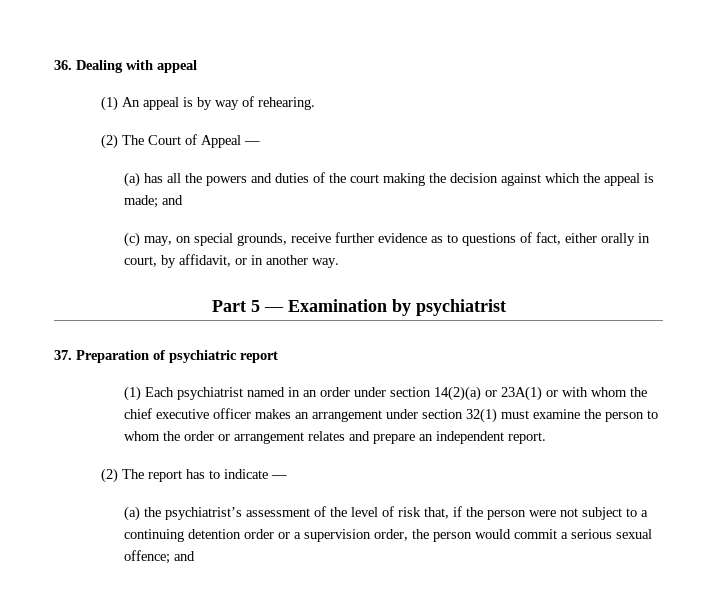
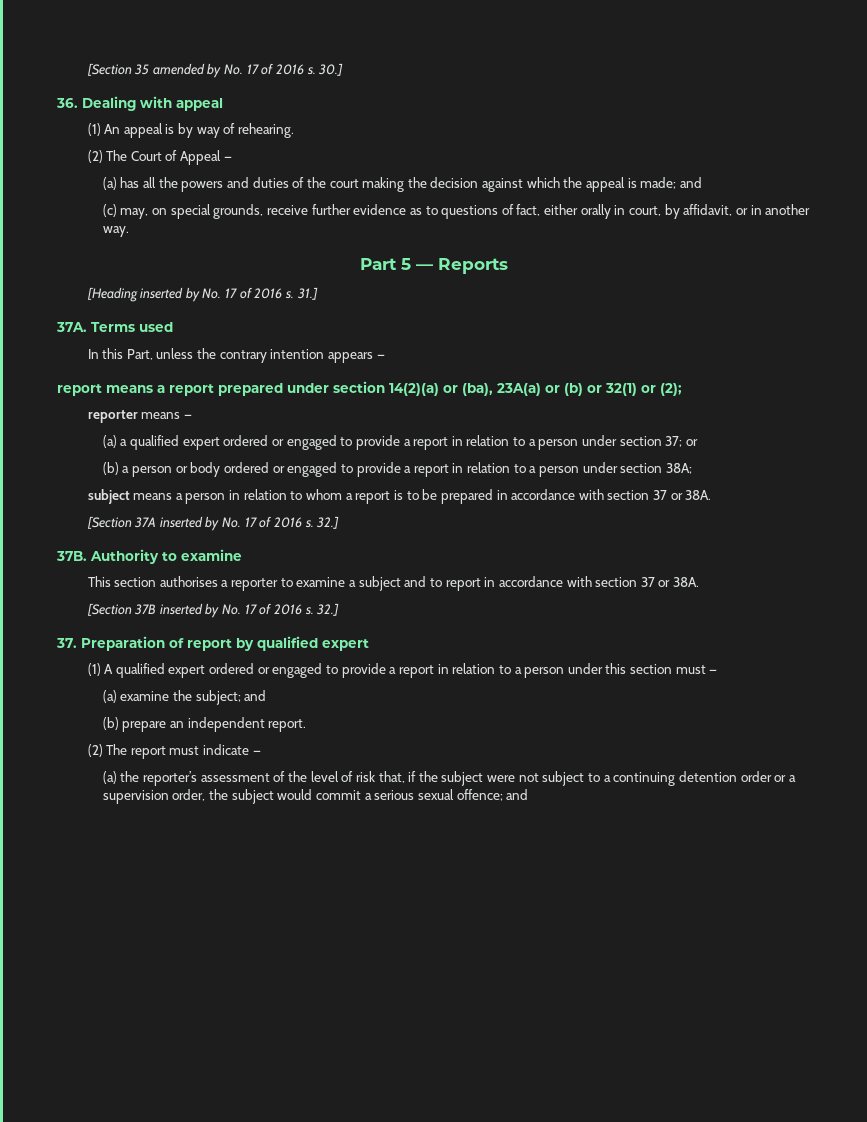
+ [Section 35 amended by No. 17 of 2016 s. 30.]
- Part 5 — Examination by psychiatrist
+ Part 5 — Reports
+ [Heading inserted by No. 17 of 2016 s. 31.]
+ 37A. Terms used
+ In this Part, unless the contrary intention appears —
+ report means a report prepared under section 14(2)(a) or (ba), 23A(a) or (b) or 32(1) or (2);
+ reporter means —
+ (a) a qualified expert ordered or engaged to provide a report in relation to a person under section 37; or
+ (b) a person or body ordered or engaged to provide a report in relation to a person under section 38A;
+ subject means a person in relation to whom a report is to be prepared in accordance with section 37 or 38A.
+ [Section 37A inserted by No. 17 of 2016 s. 32.]
+ 37B. Authority to examine
+ This section authorises a reporter to examine a subject and to report in accordance with section 37 or 38A.
+ [Section 37B inserted by No. 17 of 2016 s. 32.]
- 37. Preparation of psychiatric report
- (1) Each psychiatrist named in an order under section 14(2)(a) or 23A(1) or with whom the chief executive officer makes an arrangement under section 32(1) must examine the person to whom the order or arrangement relates and prepare an independent report.
+ 37. Preparation of report by qualified expert
+ (1) A qualified expert ordered or engaged to provide a report in relation to a person under this section must —
+ (a) examine the subject; and
+ (b) prepare an independent report.
- (2) The report has to indicate —
+ (2) The report must indicate —
- (a) the psychiatrist’s assessment of the level of risk that, if the person were not subject to a continuing detention order or a supervision order, the person would commit a serious sexual offence; and
+ (a) the reporter’s assessment of the level of risk that, if the subject were not subject to a continuing detention order or a supervision order, the subject would commit a serious sexual offence; and

